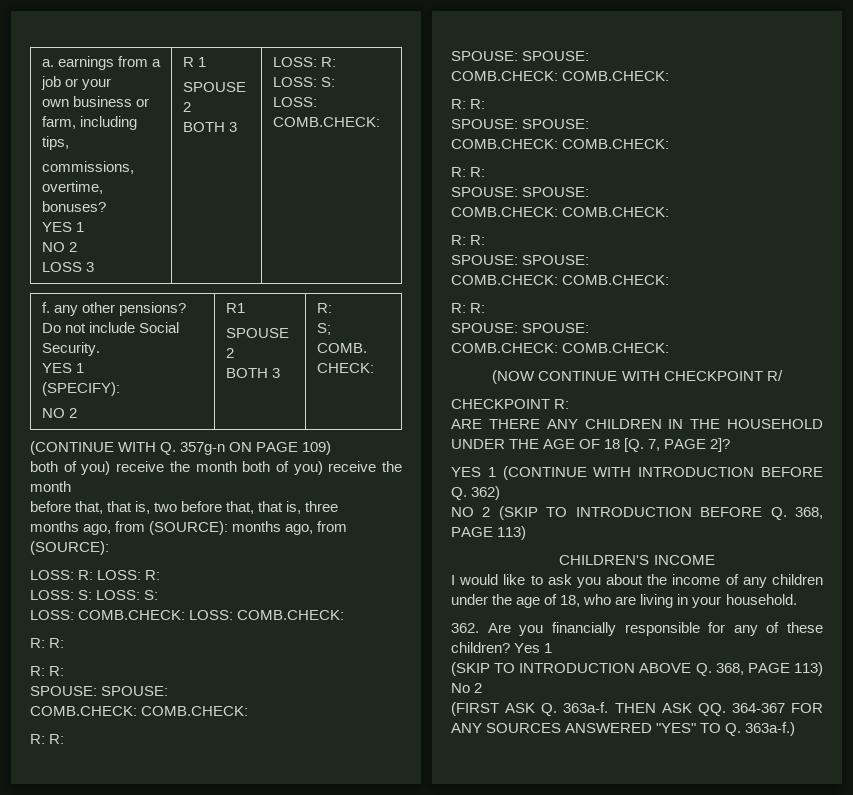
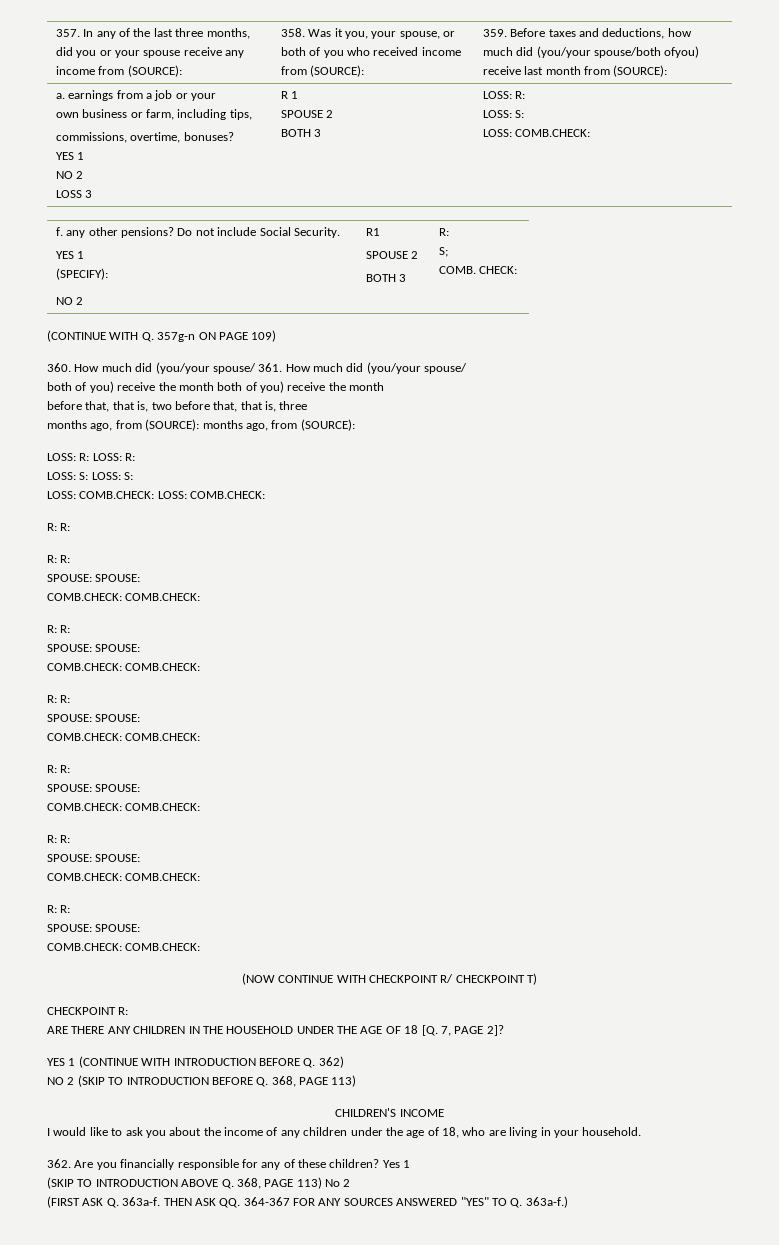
+ 357. In any of the last three months, did you or your spouse receive any income from (SOURCE): | 358. Was it you, your spouse, or both of you who received income from (SOURCE): | 359. Before taxes and deductions, how much did (you/your spouse/both ofyou) receive last month from (SOURCE):
+ 360. How much did (you/your spouse/ 361. How much did (you/your spouse/
- (NOW CONTINUE WITH CHECKPOINT R/
+ (NOW CONTINUE WITH CHECKPOINT R/ CHECKPOINT T)

